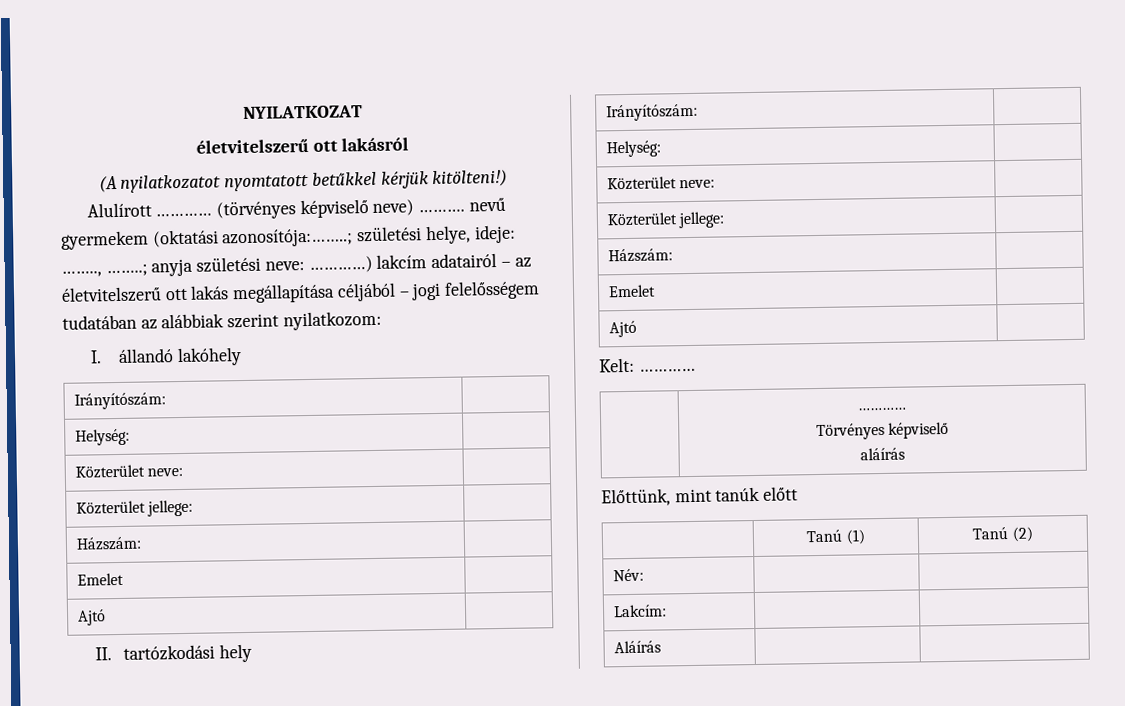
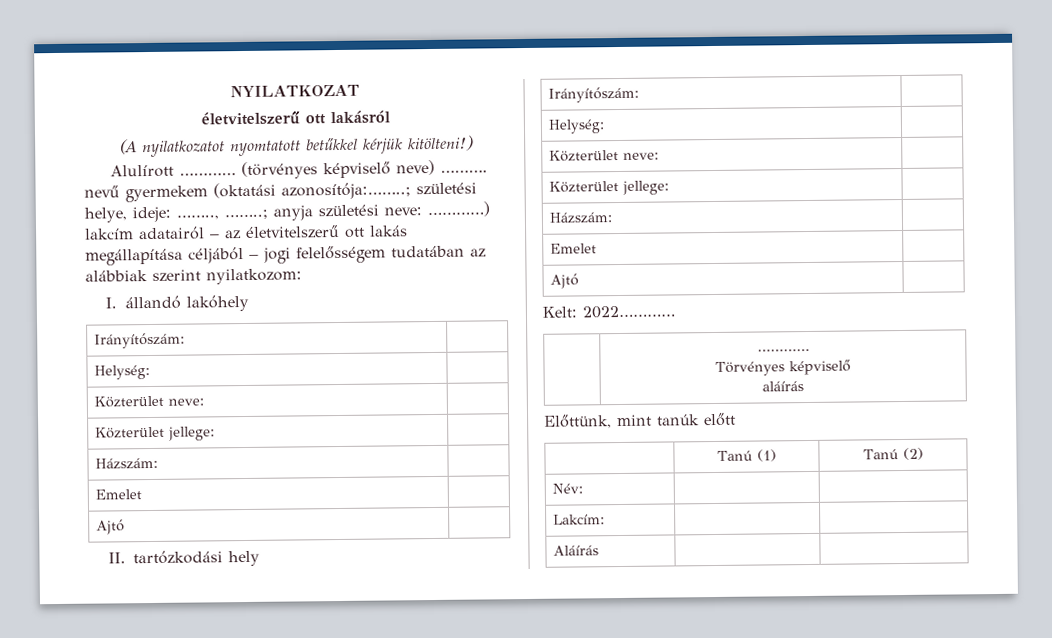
- Kelt: …………
+ Kelt: 2022…………

